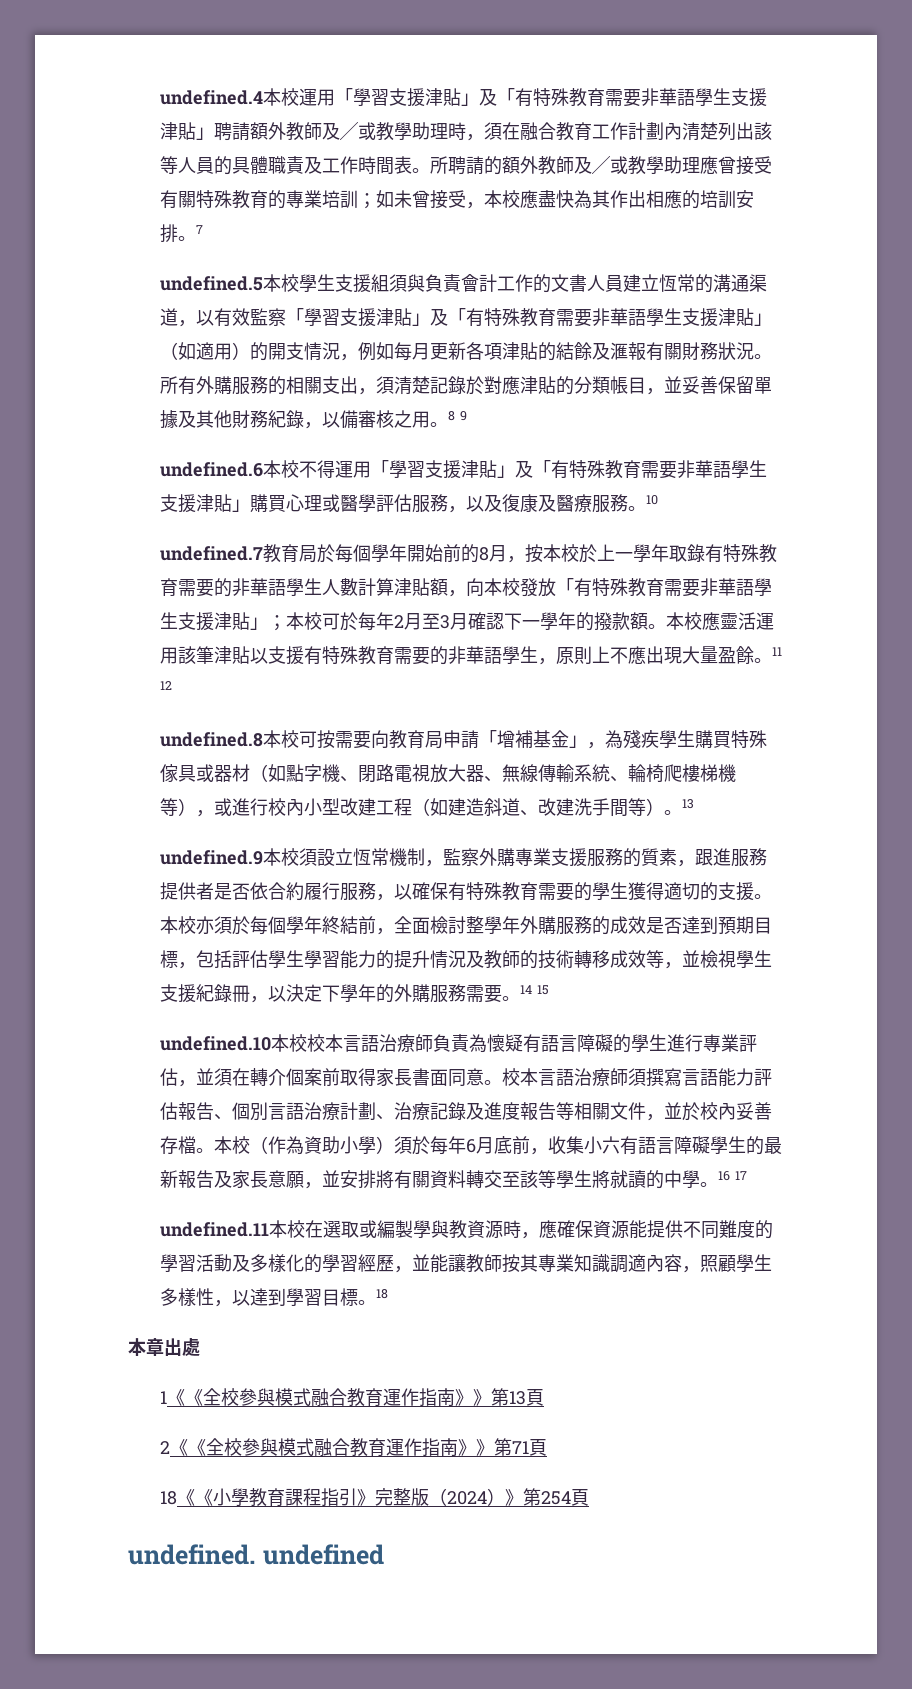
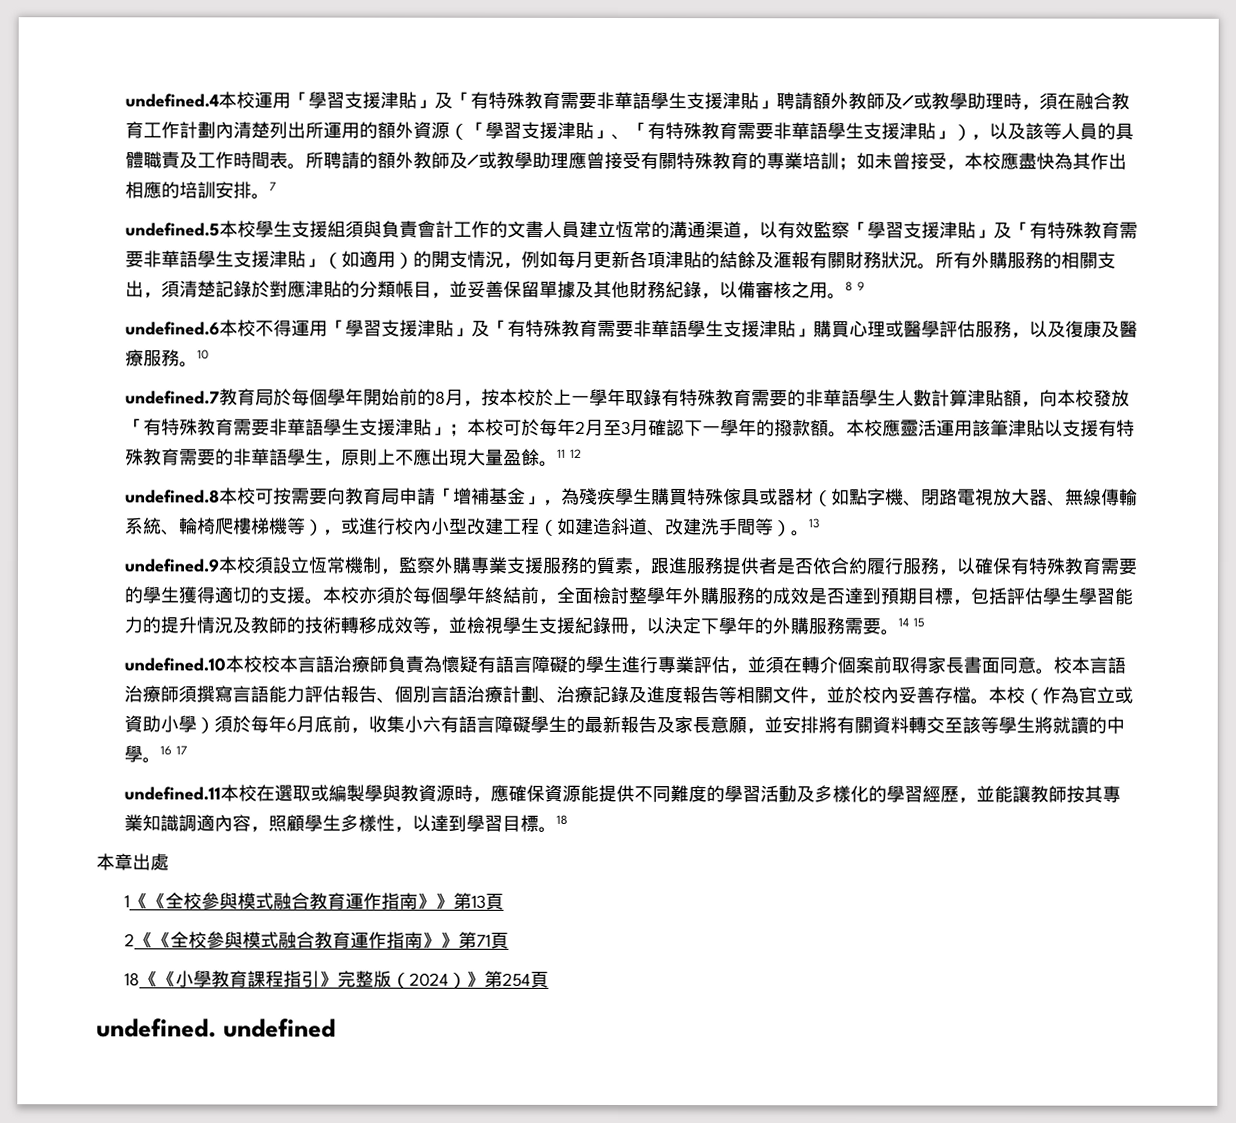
- undefined.4本校運用「學習支援津貼」及「有特殊教育需要非華語學生支援津貼」聘請額外教師及╱或教學助理時，須在融合教育工作計劃內清楚列出該等人員的具體職責及工作時間表。
+ undefined.4本校運用「學習支援津貼」及「有特殊教育需要非華語學生支援津貼」聘請額外教師及╱或教學助理時，須在融合教育工作計劃內清楚列出所運用的額外資源（「學習支援津貼」、「有特殊教育需要非華語學生支援津貼」），以及該等人員的具體職責及工作時間表。
- 本校（作為資助小學）須於每年6月底前，收集小六有語言障礙學生的最新報告及家長意願，並安排將有關資料轉交至該等學生將就讀的中學。
+ 本校（作為官立或資助小學）須於每年6月底前，收集小六有語言障礙學生的最新報告及家長意願，並安排將有關資料轉交至該等學生將就讀的中學。

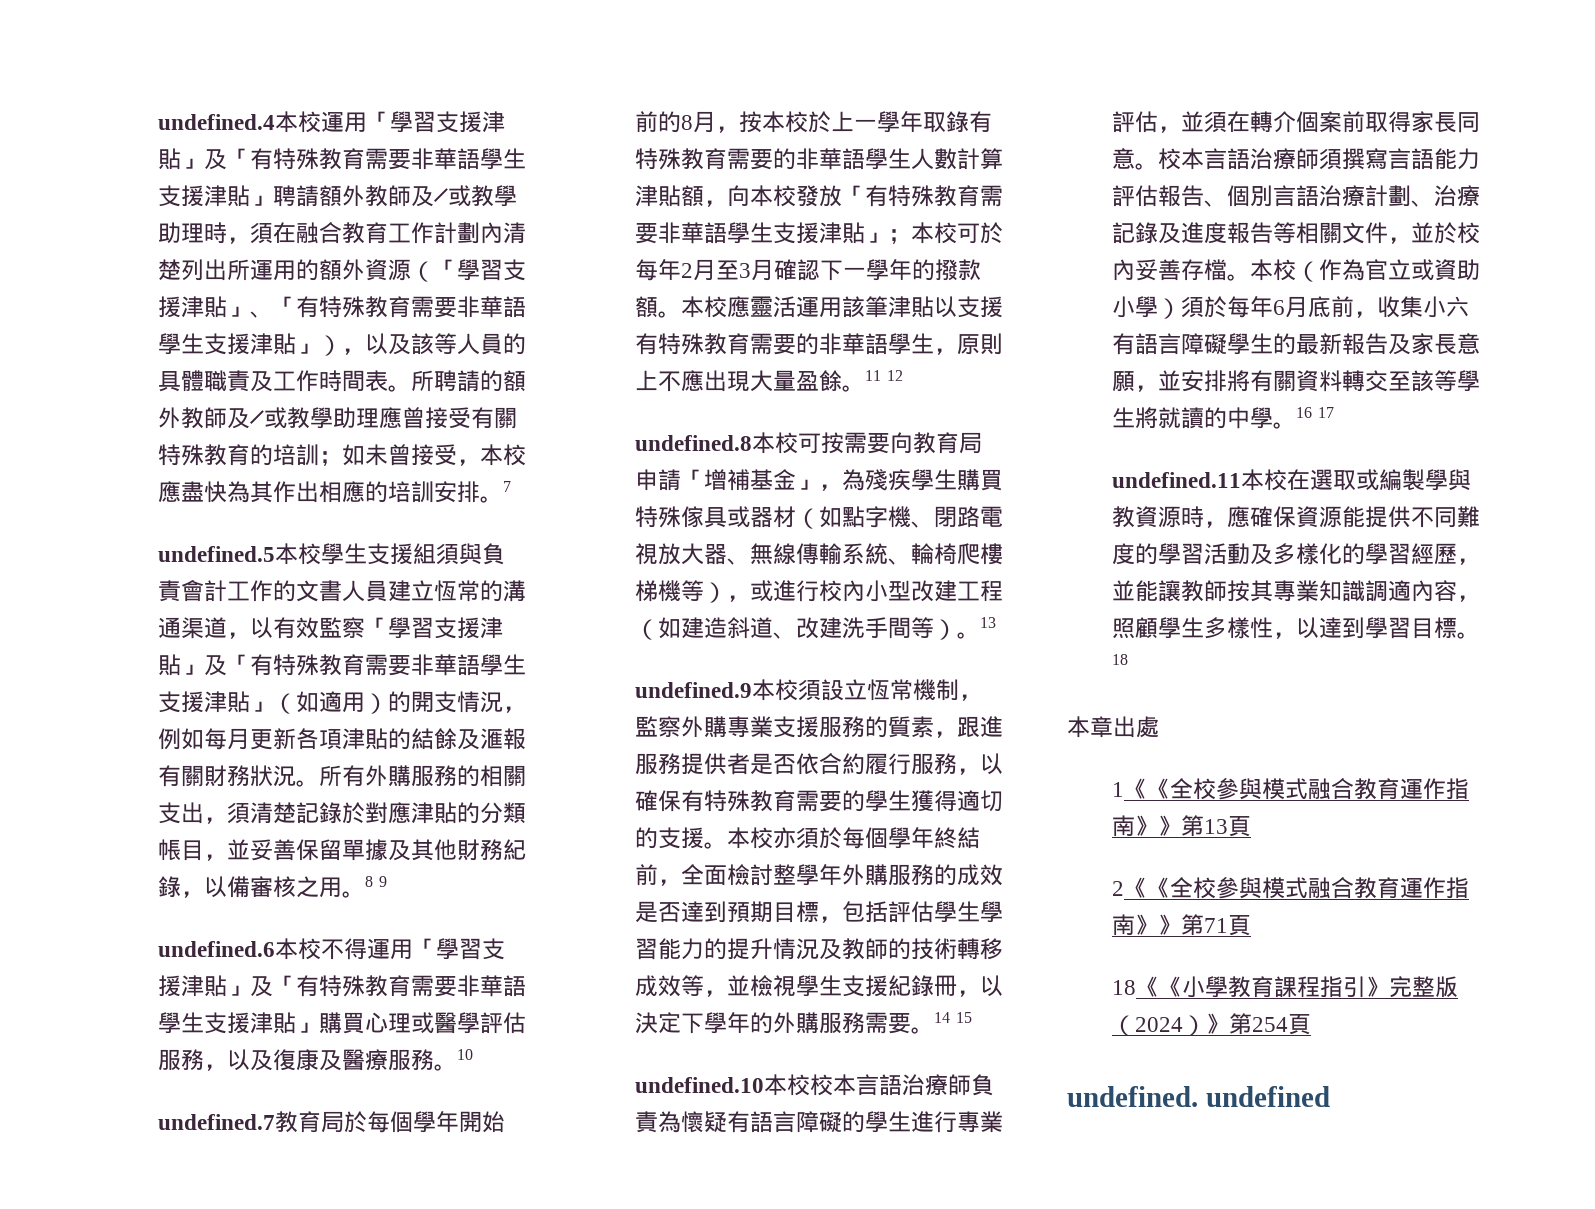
- 所聘請的額外教師及╱或教學助理應曾接受有關特殊教育的專業培訓；如未曾接受，本校應盡快為其作出相應的培訓安排。
+ 所聘請的額外教師及╱或教學助理應曾接受有關特殊教育的培訓；如未曾接受，本校應盡快為其作出相應的培訓安排。
- undefined.10本校校本言語治療師負責為懷疑有語言障礙的學生進行專業評估，並須在轉介個案前取得家長書面同意。
+ undefined.10本校校本言語治療師負責為懷疑有語言障礙的學生進行專業評估，並須在轉介個案前取得家長同意。

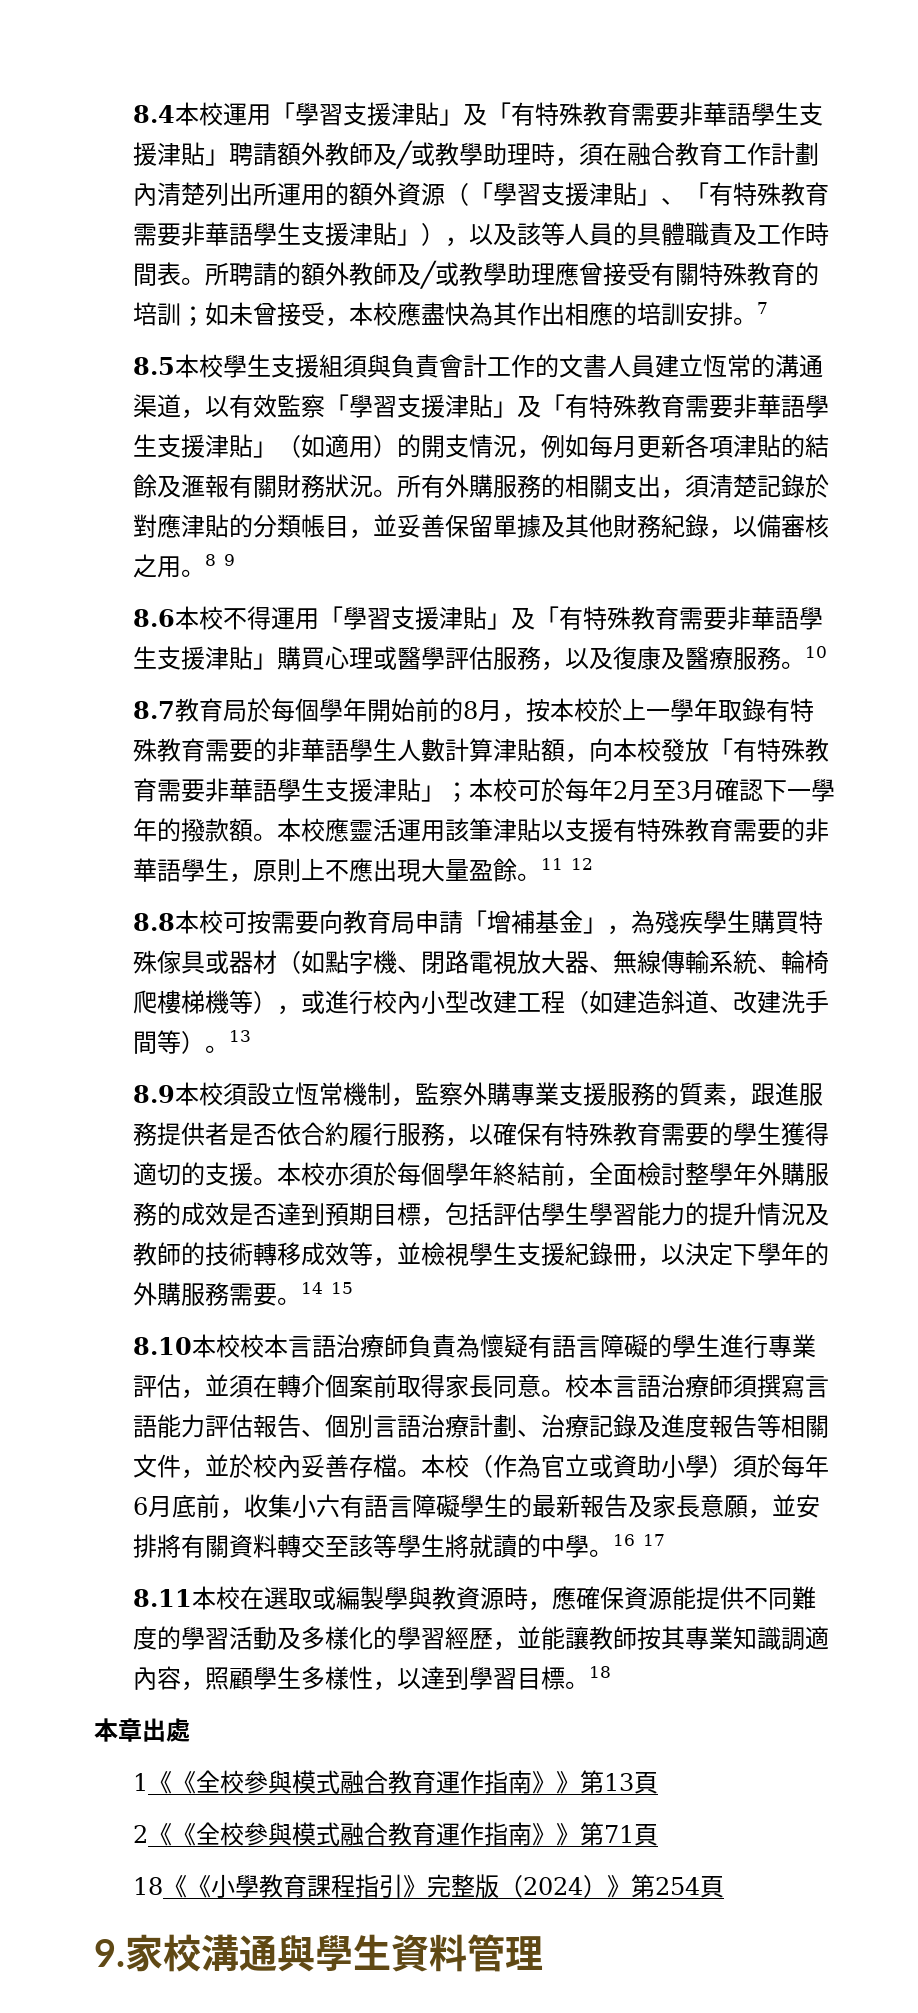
- undefined.4本校運用「學習支援津貼」及「有特殊教育需要非華語學生支援津貼」聘請額外教師及╱或教學助理時，須在融合教育工作計劃內清楚列出所運用的額外資源（「學習支援津貼」、「有特殊教育需要非華語學生支援津貼」），以及該等人員的具體職責及工作時間表。
+ 8.4本校運用「學習支援津貼」及「有特殊教育需要非華語學生支援津貼」聘請額外教師及╱或教學助理時，須在融合教育工作計劃內清楚列出所運用的額外資源（「學習支援津貼」、「有特殊教育需要非華語學生支援津貼」），以及該等人員的具體職責及工作時間表。
- undefined.5本校學生支援組須與負責會計工作的文書人員建立恆常的溝通渠道，以有效監察「學習支援津貼」及「有特殊教育需要非華語學生支援津貼」（如適用）的開支情況，例如每月更新各項津貼的結餘及滙報有關財務狀況。
+ 8.5本校學生支援組須與負責會計工作的文書人員建立恆常的溝通渠道，以有效監察「學習支援津貼」及「有特殊教育需要非華語學生支援津貼」（如適用）的開支情況，例如每月更新各項津貼的結餘及滙報有關財務狀況。
- undefined.6本校不得運用「學習支援津貼」及「有特殊教育需要非華語學生支援津貼」購買心理或醫學評估服務，以及復康及醫療服務。
+ 8.6本校不得運用「學習支援津貼」及「有特殊教育需要非華語學生支援津貼」購買心理或醫學評估服務，以及復康及醫療服務。
- undefined.7教育局於每個學年開始前的8月，按本校於上一學年取錄有特殊教育需要的非華語學生人數計算津貼額，向本校發放「有特殊教育需要非華語學生支援津貼」；本校可於每年2月至3月確認下一學年的撥款額。
+ 8.7教育局於每個學年開始前的8月，按本校於上一學年取錄有特殊教育需要的非華語學生人數計算津貼額，向本校發放「有特殊教育需要非華語學生支援津貼」；本校可於每年2月至3月確認下一學年的撥款額。
- undefined.8本校可按需要向教育局申請「增補基金」，為殘疾學生購買特殊傢具或器材（如點字機、閉路電視放大器、無線傳輸系統、輪椅爬樓梯機等），或進行校內小型改建工程（如建造斜道、改建洗手間等）。
+ 8.8本校可按需要向教育局申請「增補基金」，為殘疾學生購買特殊傢具或器材（如點字機、閉路電視放大器、無線傳輸系統、輪椅爬樓梯機等），或進行校內小型改建工程（如建造斜道、改建洗手間等）。
- undefined.9本校須設立恆常機制，監察外購專業支援服務的質素，跟進服務提供者是否依合約履行服務，以確保有特殊教育需要的學生獲得適切的支援。
+ 8.9本校須設立恆常機制，監察外購專業支援服務的質素，跟進服務提供者是否依合約履行服務，以確保有特殊教育需要的學生獲得適切的支援。
- undefined.10本校校本言語治療師負責為懷疑有語言障礙的學生進行專業評估，並須在轉介個案前取得家長同意。
+ 8.10本校校本言語治療師負責為懷疑有語言障礙的學生進行專業評估，並須在轉介個案前取得家長同意。
- undefined.11本校在選取或編製學與教資源時，應確保資源能提供不同難度的學習活動及多樣化的學習經歷，並能讓教師按其專業知識調適內容，照顧學生多樣性，以達到學習目標。
+ 8.11本校在選取或編製學與教資源時，應確保資源能提供不同難度的學習活動及多樣化的學習經歷，並能讓教師按其專業知識調適內容，照顧學生多樣性，以達到學習目標。
- undefined. undefined
+ 9.家校溝通與學生資料管理

